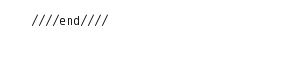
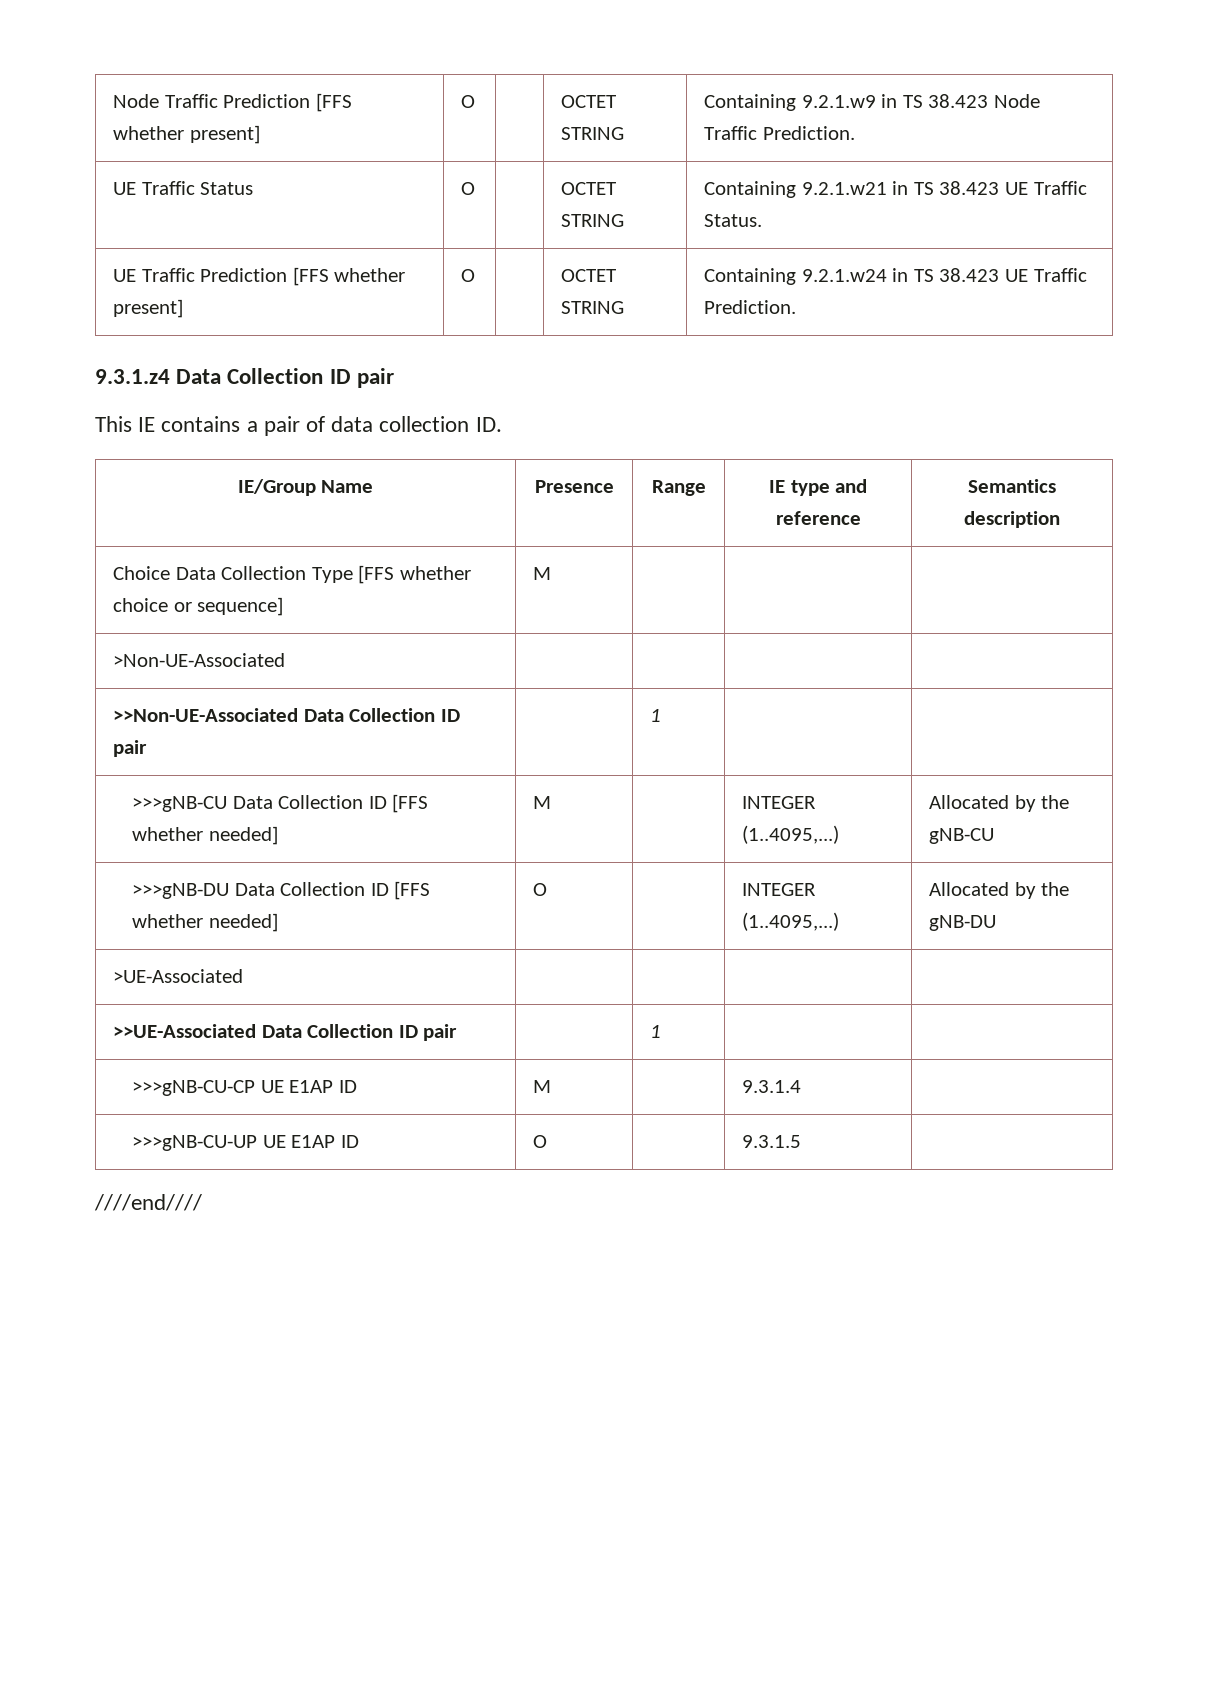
+ Node Traffic Prediction [FFS whether present] | O | | OCTET STRING | Containing 9.2.1.w9 in TS 38.423 Node Traffic Prediction.
+ UE Traffic Status | O | | OCTET STRING | Containing 9.2.1.w21 in TS 38.423 UE Traffic Status.
+ UE Traffic Prediction [FFS whether present] | O | | OCTET STRING | Containing 9.2.1.w24 in TS 38.423 UE Traffic Prediction.
+ 9.3.1.z4 Data Collection ID pair
+ This IE contains a pair of data collection ID.
+ IE/Group Name | Presence | Range | IE type and reference | Semantics description
+ Choice Data Collection Type [FFS whether choice or sequence] | M | | |
+ >Non-UE-Associated | | | |
+ >>Non-UE-Associated Data Collection ID pair | | 1 | |
+ >>>gNB-CU Data Collection ID [FFS whether needed] | M | | INTEGER (1..4095,...) | Allocated by the gNB-CU
+ >>>gNB-DU Data Collection ID [FFS whether needed] | O | | INTEGER (1..4095,...) | Allocated by the gNB-DU
+ >UE-Associated | | | |
+ >>UE-Associated Data Collection ID pair | | 1 | |
+ >>>gNB-CU-CP UE E1AP ID | M | | 9.3.1.4 |
+ >>>gNB-CU-UP UE E1AP ID | O | | 9.3.1.5 |

